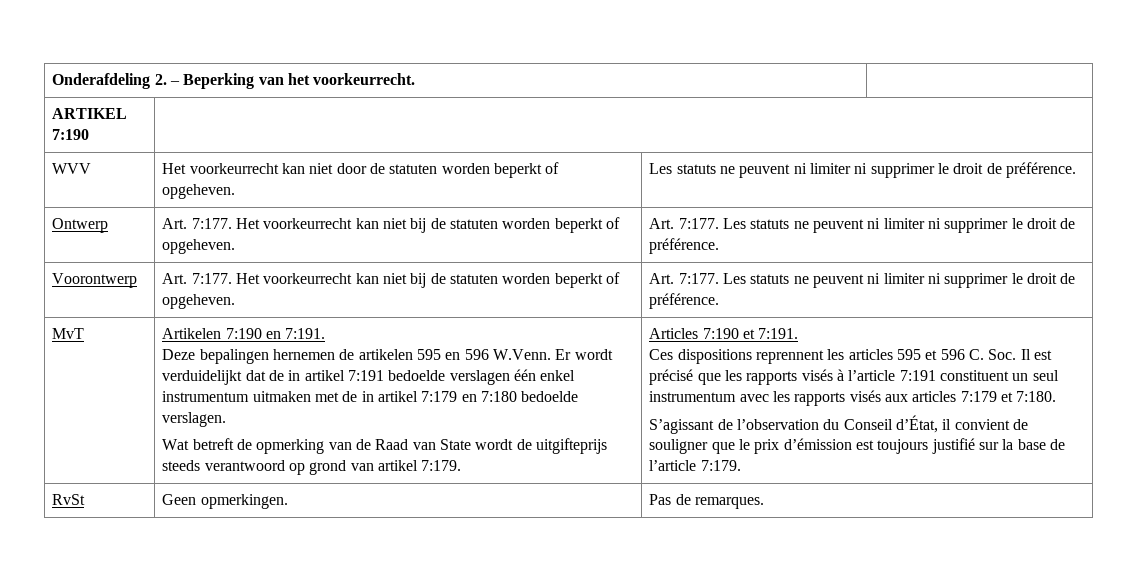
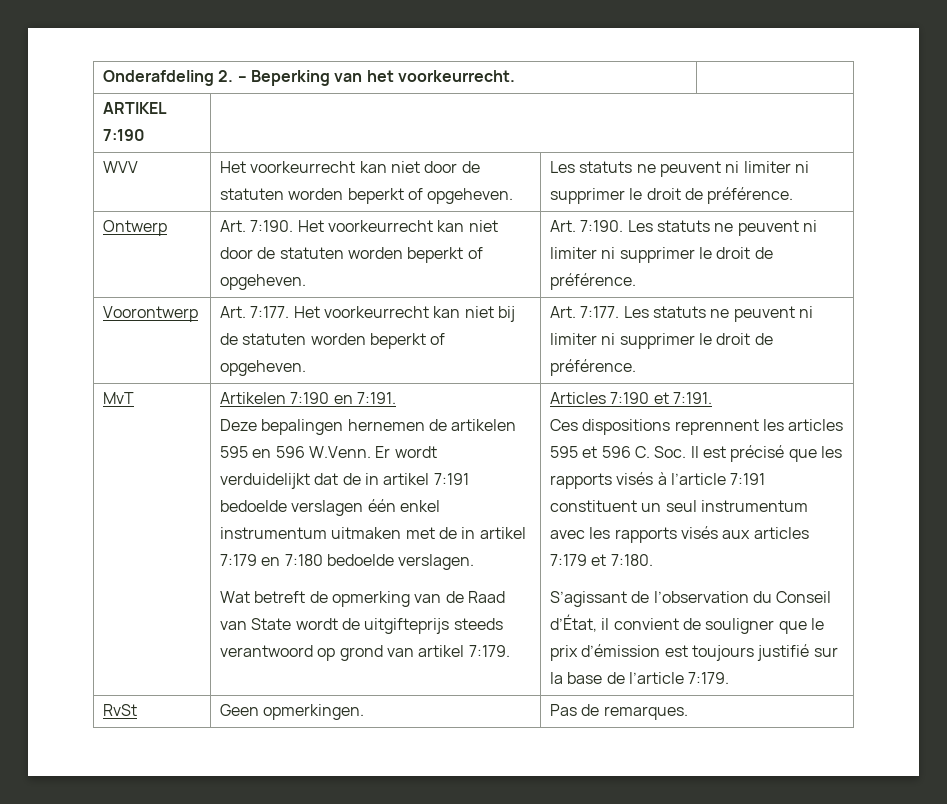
- Ontwerp | Art. 7:177. Het voorkeurrecht kan niet bij de statuten worden beperkt of opgeheven. | Art. 7:177. Les statuts ne peuvent ni limiter ni supprimer le droit de préférence.
+ Ontwerp | Art. 7:190. Het voorkeurrecht kan niet door de statuten worden beperkt of opgeheven. | Art. 7:190. Les statuts ne peuvent ni limiter ni supprimer le droit de préférence.

